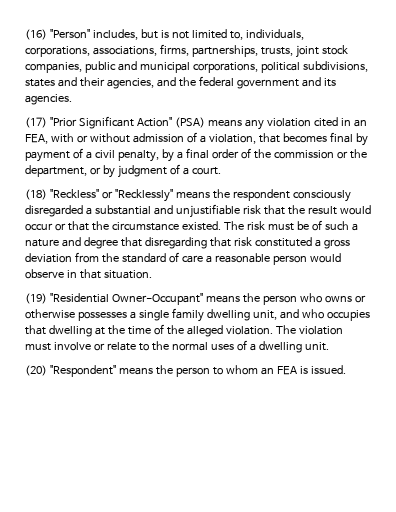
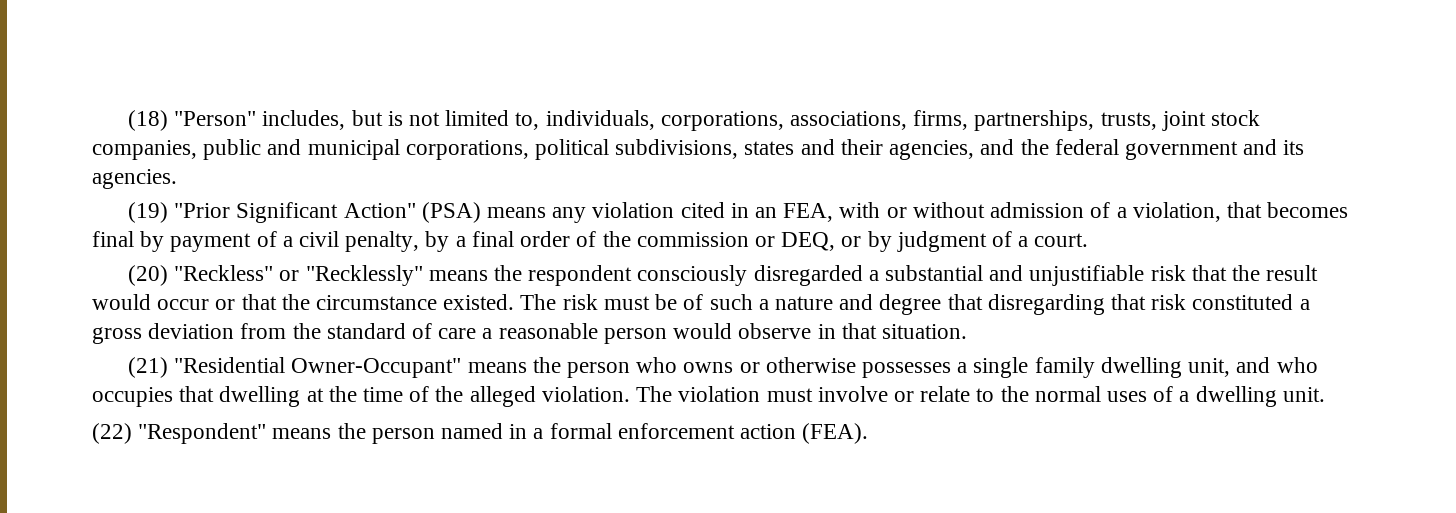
- (16) "Person" includes, but is not limited to, individuals, corporations, associations, firms, partnerships, trusts, joint stock companies, public and municipal corporations, political subdivisions, states and their agencies, and the federal government and its agencies.
+ (18) "Person" includes, but is not limited to, individuals, corporations, associations, firms, partnerships, trusts, joint stock companies, public and municipal corporations, political subdivisions, states and their agencies, and the federal government and its agencies.
- (17) "Prior Significant Action" (PSA) means any violation cited in an FEA, with or without admission of a violation, that becomes final by payment of a civil penalty, by a final order of the commission or the department, or by judgment of a court.
+ (19) "Prior Significant Action" (PSA) means any violation cited in an FEA, with or without admission of a violation, that becomes final by payment of a civil penalty, by a final order of the commission or DEQ, or by judgment of a court.
- (18) "Reckless" or "Recklessly" means the respondent consciously disregarded a substantial and unjustifiable risk that the result would occur or that the circumstance existed.
+ (20) "Reckless" or "Recklessly" means the respondent consciously disregarded a substantial and unjustifiable risk that the result would occur or that the circumstance existed.
- (19) "Residential Owner-Occupant" means the person who owns or otherwise possesses a single family dwelling unit, and who occupies that dwelling at the time of the alleged violation.
+ (21) "Residential Owner-Occupant" means the person who owns or otherwise possesses a single family dwelling unit, and who occupies that dwelling at the time of the alleged violation.
- (20) "Respondent" means the person to whom an FEA is issued.
+ (22) "Respondent" means the person named in a formal enforcement action (FEA).

